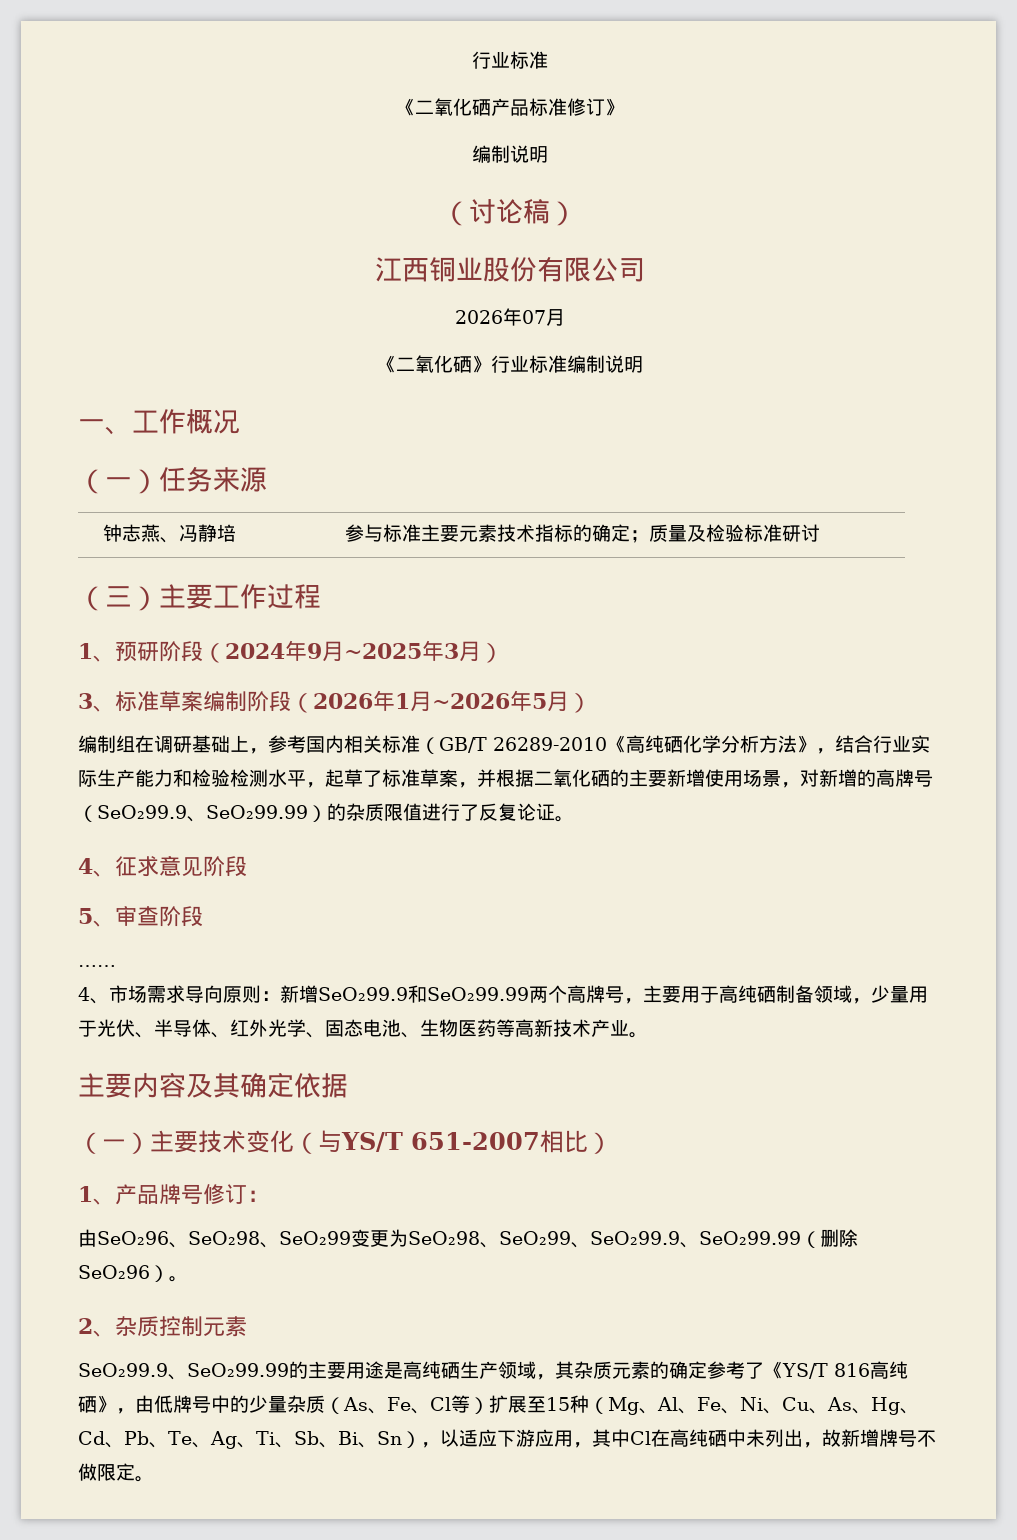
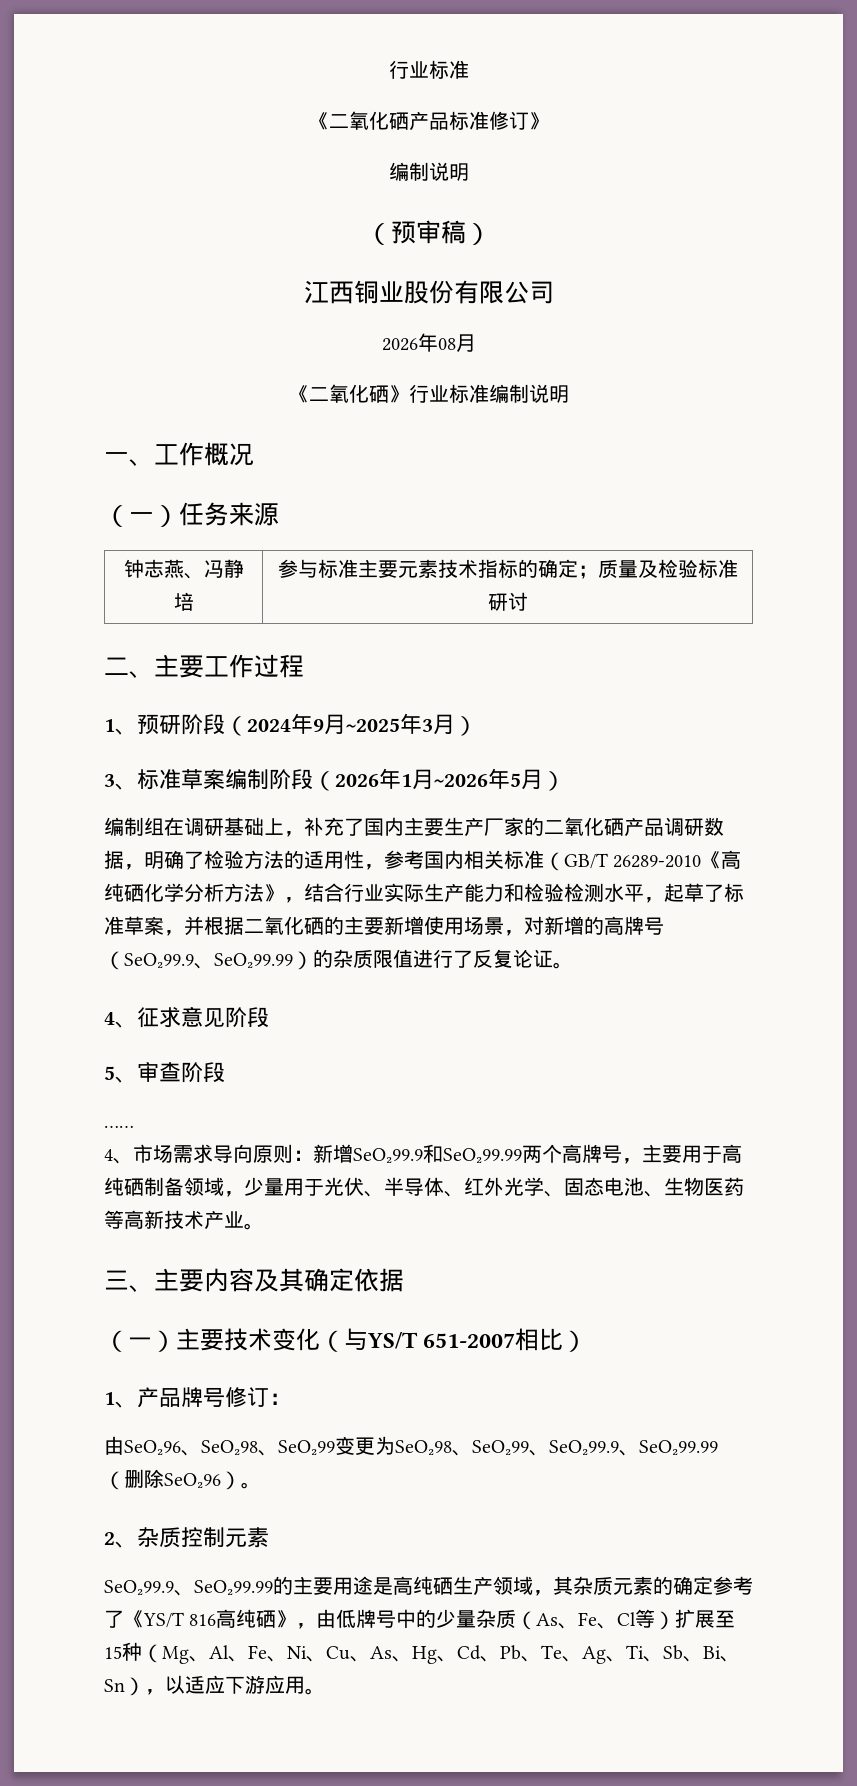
- （讨论稿）
+ （预审稿）
- 2026年07月
+ 2026年08月
- （三）主要工作过程
+ 二、主要工作过程
- 编制组在调研基础上，参考国内相关标准（GB/T 26289-2010《高纯硒化学分析方法》，结合行业实际生产能力和检验检测水平，起草了标准草案，并根据二氧化硒的主要新增使用场景，对新增的高牌号（SeO₂99.9、SeO₂99.99）的杂质限值进行了反复论证。
+ 编制组在调研基础上，补充了国内主要生产厂家的二氧化硒产品调研数据，明确了检验方法的适用性，参考国内相关标准（GB/T 26289-2010《高纯硒化学分析方法》，结合行业实际生产能力和检验检测水平，起草了标准草案，并根据二氧化硒的主要新增使用场景，对新增的高牌号（SeO₂99.9、SeO₂99.99）的杂质限值进行了反复论证。
- 主要内容及其确定依据
+ 三、主要内容及其确定依据
- SeO₂99.9、SeO₂99.99的主要用途是高纯硒生产领域，其杂质元素的确定参考了《YS/T 816高纯硒》，由低牌号中的少量杂质（As、Fe、Cl等）扩展至15种（Mg、Al、Fe、Ni、Cu、As、Hg、Cd、Pb、Te、Ag、Ti、Sb、Bi、Sn），以适应下游应用，其中Cl在高纯硒中未列出，故新增牌号不做限定。
+ SeO₂99.9、SeO₂99.99的主要用途是高纯硒生产领域，其杂质元素的确定参考了《YS/T 816高纯硒》，由低牌号中的少量杂质（As、Fe、Cl等）扩展至15种（Mg、Al、Fe、Ni、Cu、As、Hg、Cd、Pb、Te、Ag、Ti、Sb、Bi、Sn），以适应下游应用。

